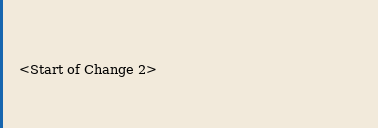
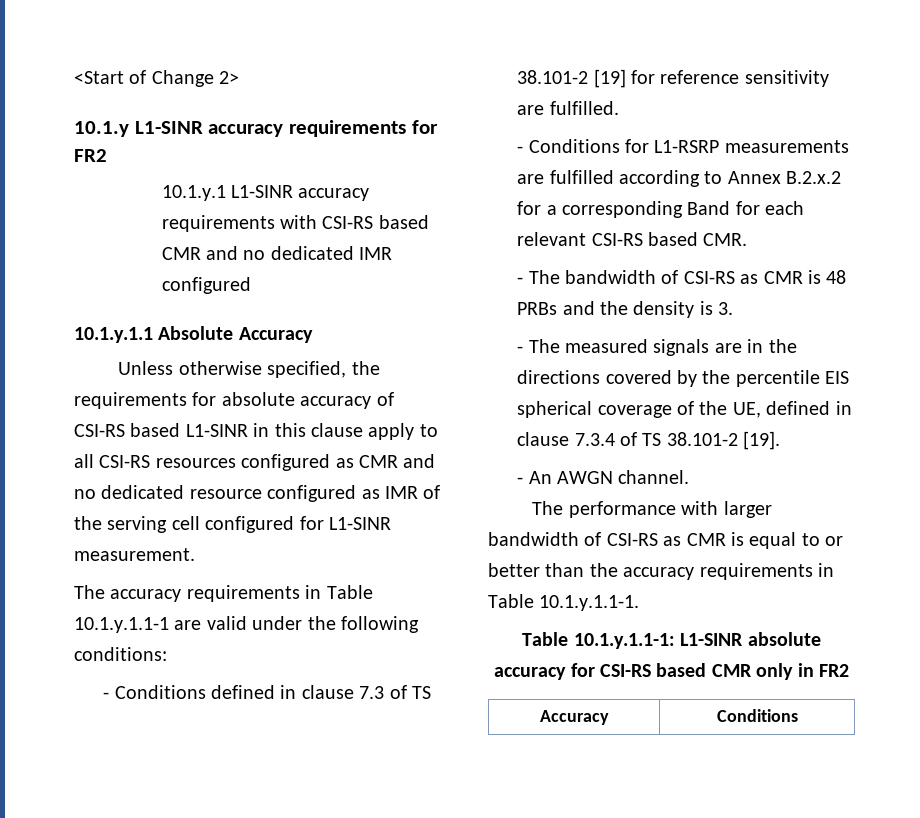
+ 10.1.y L1-SINR accuracy requirements for FR2
+ 10.1.y.1 L1-SINR accuracy requirements with CSI-RS based CMR and no dedicated IMR configured
+ 10.1.y.1.1 Absolute Accuracy
+ Unless otherwise specified, the requirements for absolute accuracy of CSI-RS based L1-SINR in this clause apply to all CSI-RS resources configured as CMR and no dedicated resource configured as IMR of the serving cell configured for L1-SINR measurement.
+ The accuracy requirements in Table 10.1.y.1.1-1 are valid under the following conditions:
+ - Conditions defined in clause 7.3 of TS 38.101-2 [19] for reference sensitivity are fulfilled.
+ - Conditions for L1-RSRP measurements are fulfilled according to Annex B.2.x.2 for a corresponding Band for each relevant CSI-RS based CMR.
+ - The bandwidth of CSI-RS as CMR is 48 PRBs and the density is 3.
+ - The measured signals are in the directions covered by the percentile EIS spherical coverage of the UE, defined in clause 7.3.4 of TS 38.101-2 [19].
+ - An AWGN channel.
+ The performance with larger bandwidth of CSI-RS as CMR is equal to or better than the accuracy requirements in Table 10.1.y.1.1-1.
+ Table 10.1.y.1.1-1: L1-SINR absolute accuracy for CSI-RS based CMR only in FR2
+ Accuracy | Conditions

